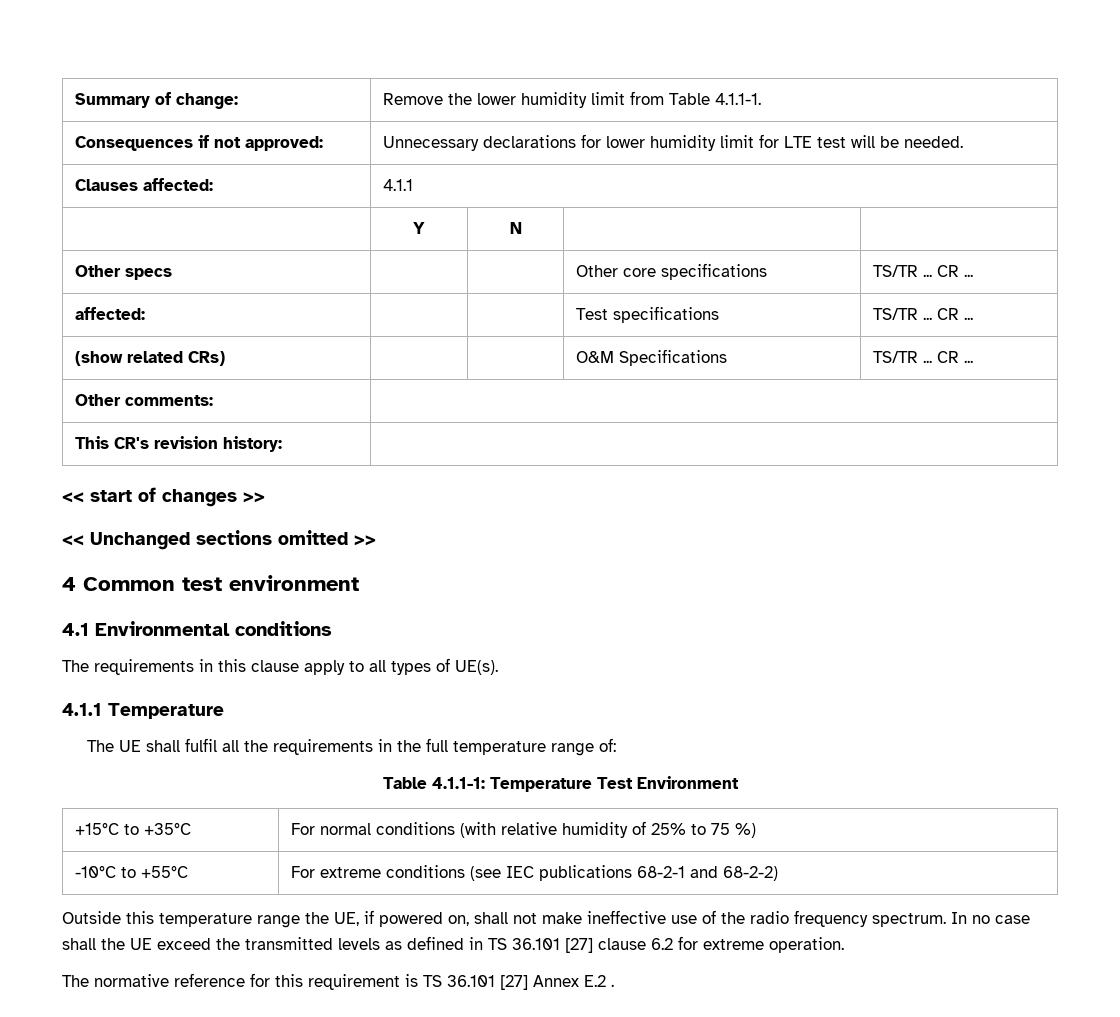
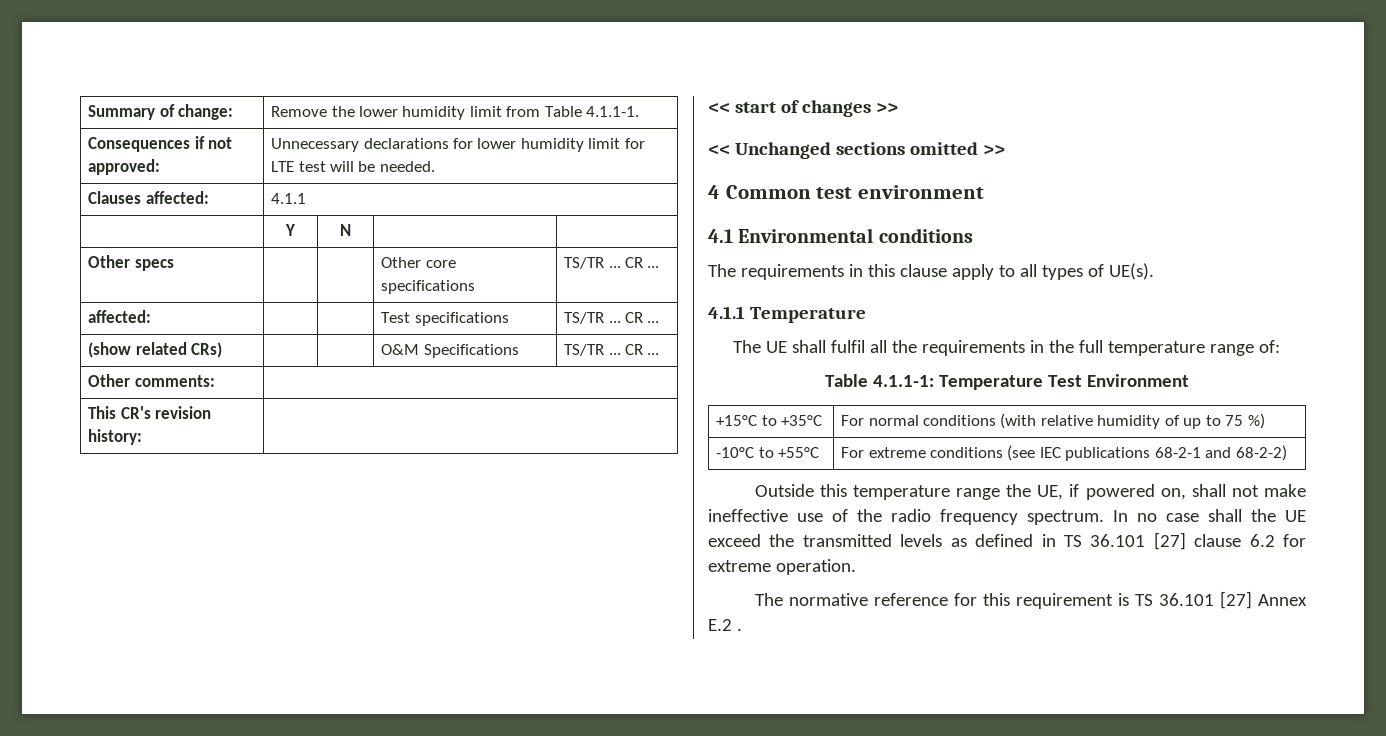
- +15°C to +35°C | For normal conditions (with relative humidity of 25% to 75 %)
+ +15°C to +35°C | For normal conditions (with relative humidity of up to 75 %)

